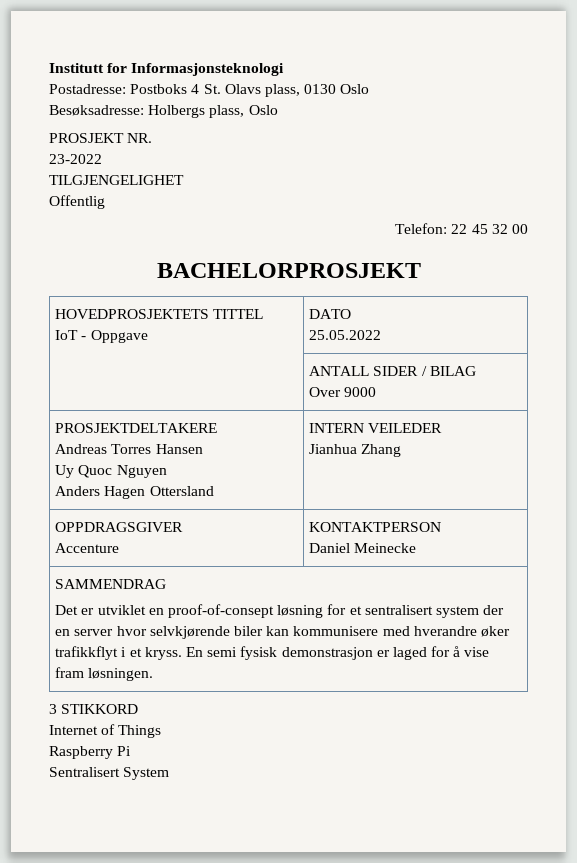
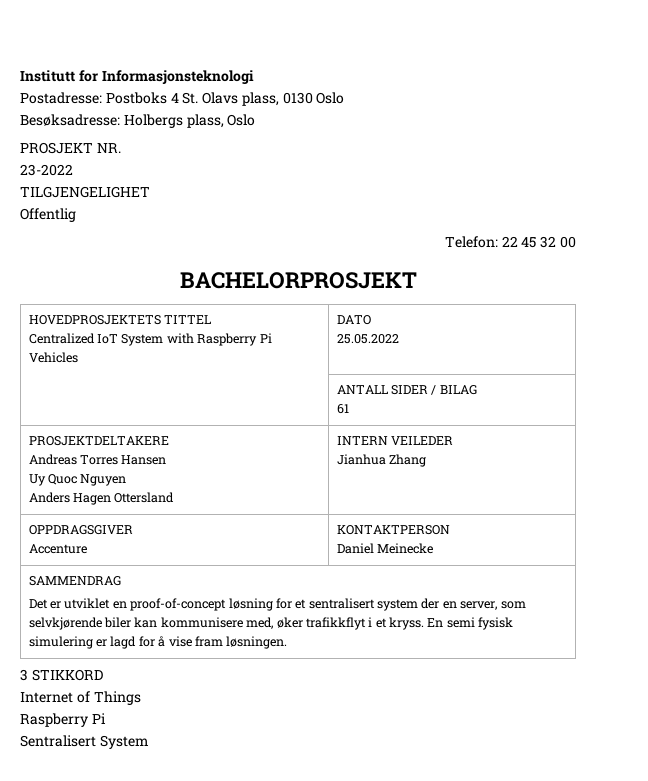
  HOVEDPROSJEKTETS TITTEL
- IoT - Oppgave | DATO
+ Centralized IoT System with Raspberry Pi Vehicles | DATO
  | ANTALL SIDER / BILAG
- Over 9000
+ 61
  SAMMENDRAG
- Det er utviklet en proof-of-consept løsning for et sentralisert system der en server hvor selvkjørende biler kan kommunisere med hverandre øker trafikkflyt i et kryss. En semi fysisk demonstrasjon er laged for å vise fram løsningen.
+ Det er utviklet en proof-of-concept løsning for et sentralisert system der en server, som selvkjørende biler kan kommunisere med, øker trafikkflyt i et kryss. En semi fysisk simulering er lagd for å vise fram løsningen.

